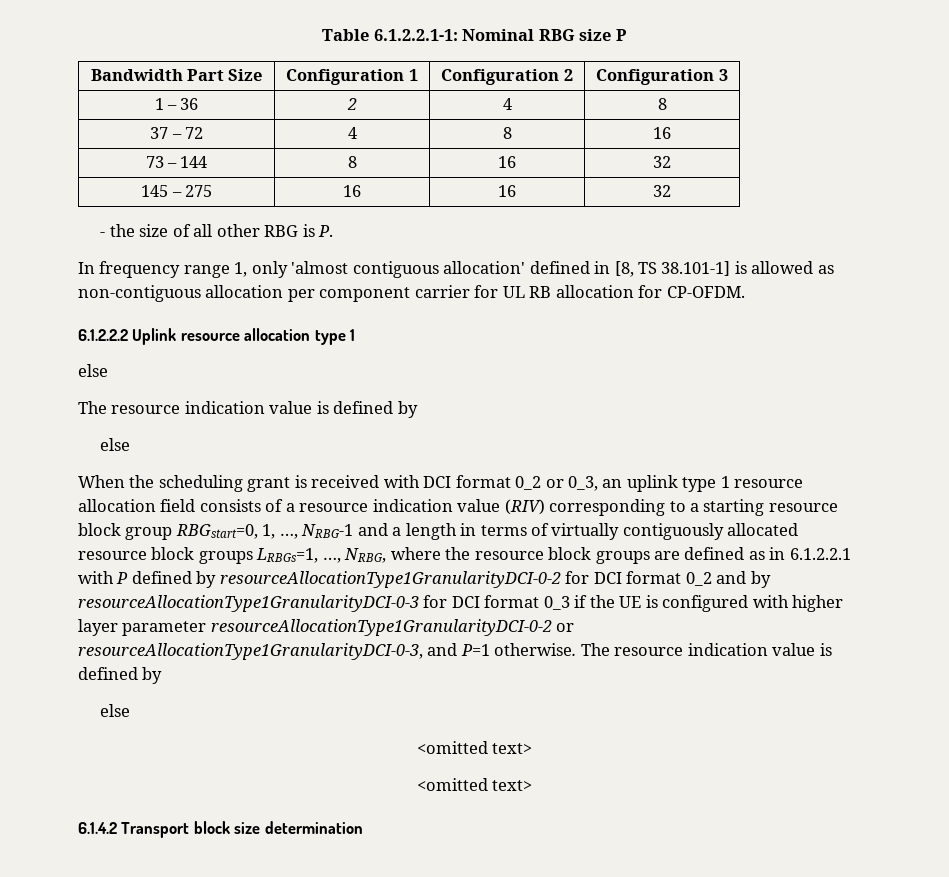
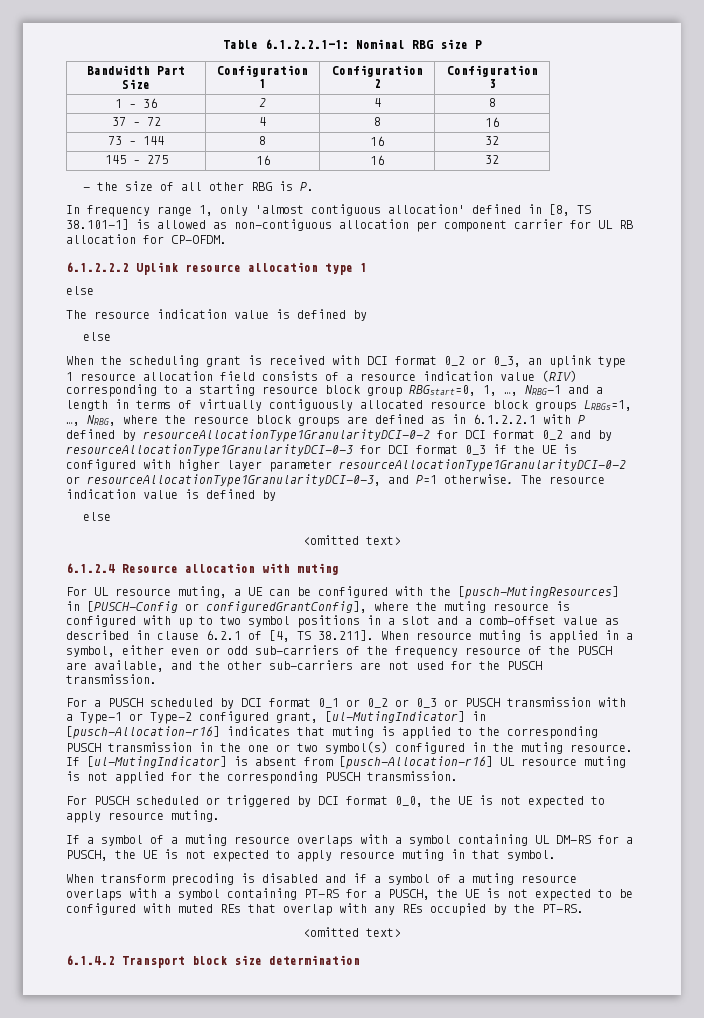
+ 6.1.2.4 Resource allocation with muting
+ For UL resource muting, a UE can be configured with the [pusch-MutingResources] in [PUSCH-Config or configuredGrantConfig], where the muting resource is configured with up to two symbol positions in a slot and a comb-offset value as described in clause 6.2.1 of [4, TS 38.211]. When resource muting is applied in a symbol, either even or odd sub-carriers of the frequency resource of the PUSCH are available, and the other sub-carriers are not used for the PUSCH transmission.
+ For a PUSCH scheduled by DCI format 0_1 or 0_2 or 0_3 or PUSCH transmission with a Type-1 or Type-2 configured grant, [ul-MutingIndicator] in [pusch-Allocation-r16] indicates that muting is applied to the corresponding PUSCH transmission in the one or two symbol(s) configured in the muting resource. If [ul-MutingIndicator] is absent from [pusch-Allocation-r16] UL resource muting is not applied for the corresponding PUSCH transmission.
+ For PUSCH scheduled or triggered by DCI format 0_0, the UE is not expected to apply resource muting.
+ If a symbol of a muting resource overlaps with a symbol containing UL DM-RS for a PUSCH, the UE is not expected to apply resource muting in that symbol.
+ When transform precoding is disabled and if a symbol of a muting resource overlaps with a symbol containing PT-RS for a PUSCH, the UE is not expected to be configured with muted REs that overlap with any REs occupied by the PT-RS.

